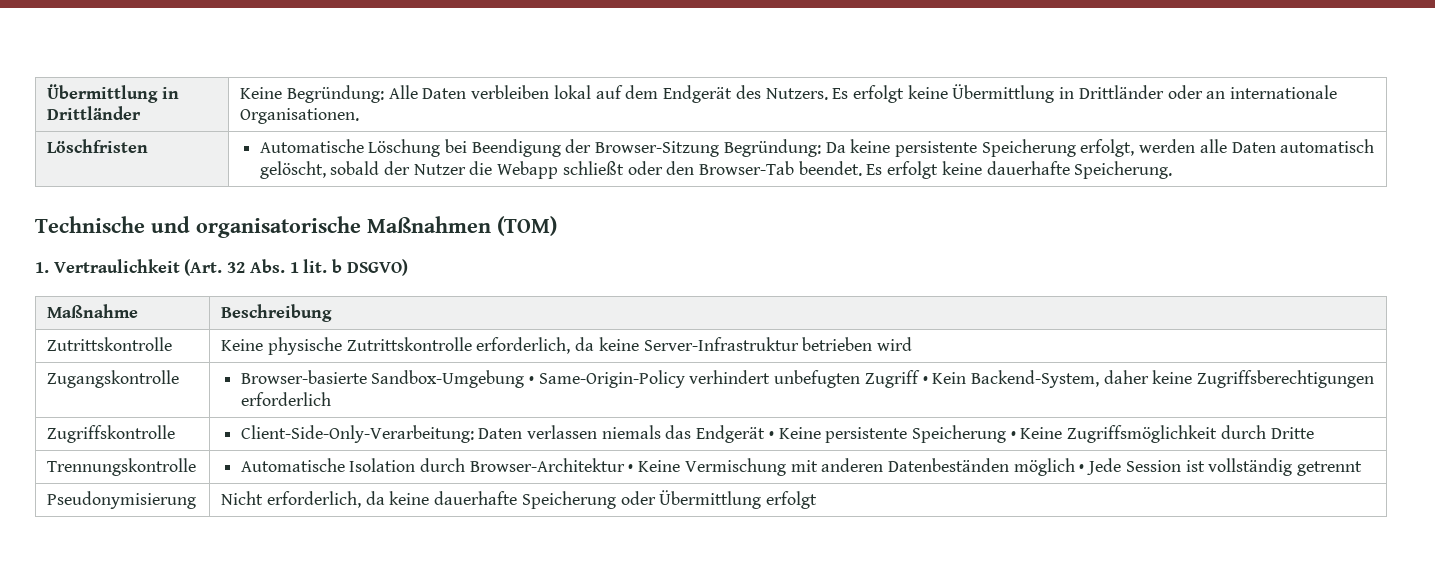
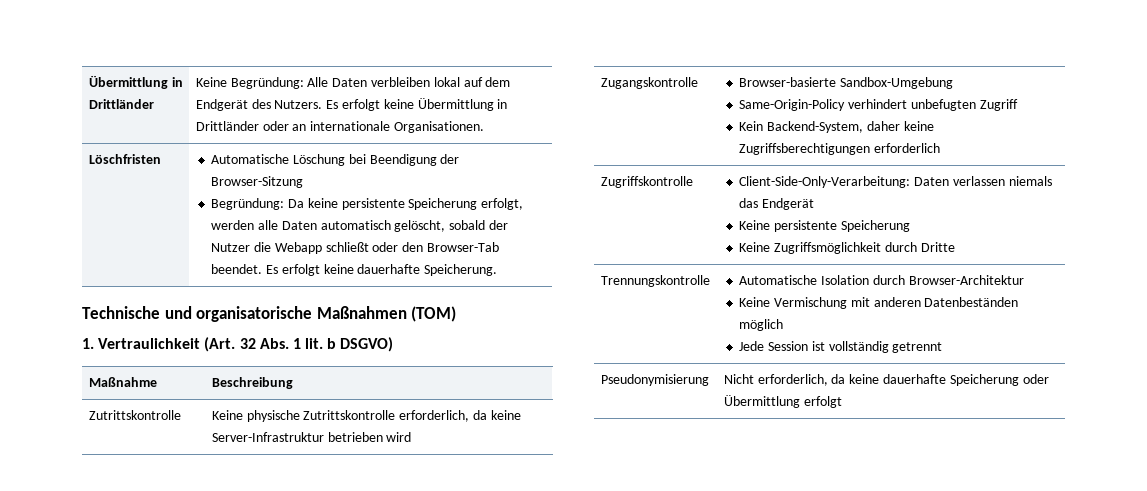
- Löschfristen | Automatische Löschung bei Beendigung der Browser-Sitzung Begründung: Da keine persistente Speicherung erfolgt, werden alle Daten automatisch gelöscht, sobald der Nutzer die Webapp schließt oder den Browser-Tab beendet. Es erfolgt keine dauerhafte Speicherung.
+ Löschfristen | Automatische Löschung bei Beendigung der Browser-Sitzung
+ Begründung: Da keine persistente Speicherung erfolgt, werden alle Daten automatisch gelöscht, sobald der Nutzer die Webapp schließt oder den Browser-Tab beendet. Es erfolgt keine dauerhafte Speicherung.
- Zugangskontrolle | Browser-basierte Sandbox-Umgebung • Same-Origin-Policy verhindert unbefugten Zugriff • Kein Backend-System, daher keine Zugriffsberechtigungen erforderlich
+ Zugangskontrolle | Browser-basierte Sandbox-Umgebung
+ Same-Origin-Policy verhindert unbefugten Zugriff
+ Kein Backend-System, daher keine Zugriffsberechtigungen erforderlich
- Zugriffskontrolle | Client-Side-Only-Verarbeitung: Daten verlassen niemals das Endgerät • Keine persistente Speicherung • Keine Zugriffsmöglichkeit durch Dritte
+ Zugriffskontrolle | Client-Side-Only-Verarbeitung: Daten verlassen niemals das Endgerät
+ Keine persistente Speicherung
+ Keine Zugriffsmöglichkeit durch Dritte
- Trennungskontrolle | Automatische Isolation durch Browser-Architektur • Keine Vermischung mit anderen Datenbeständen möglich • Jede Session ist vollständig getrennt
+ Trennungskontrolle | Automatische Isolation durch Browser-Architektur
+ Keine Vermischung mit anderen Datenbeständen möglich
+ Jede Session ist vollständig getrennt

